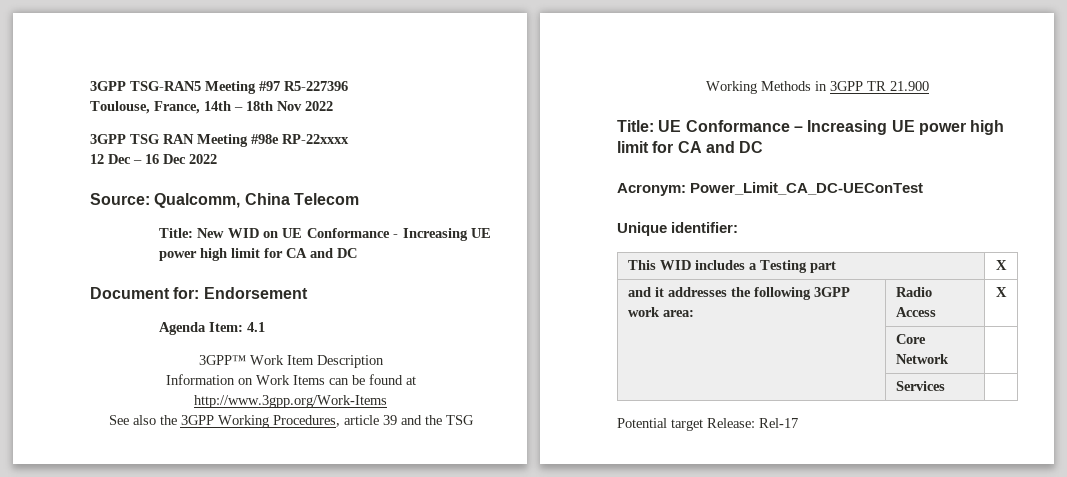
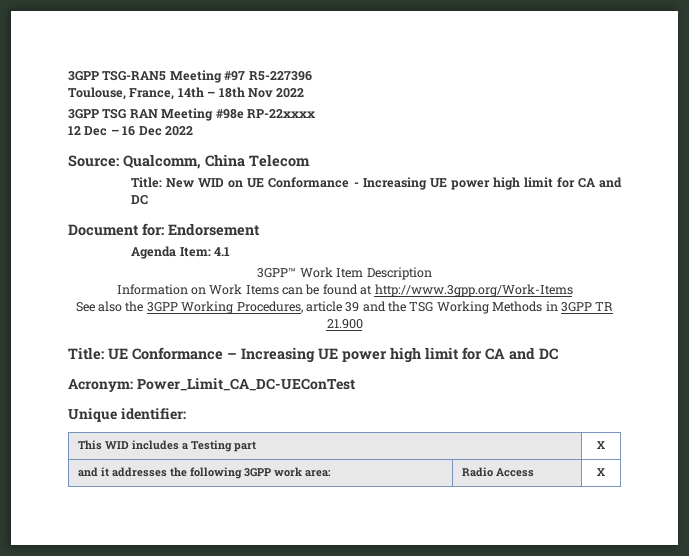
- | Core Network |
- | Services |
- Potential target Release: Rel-17

